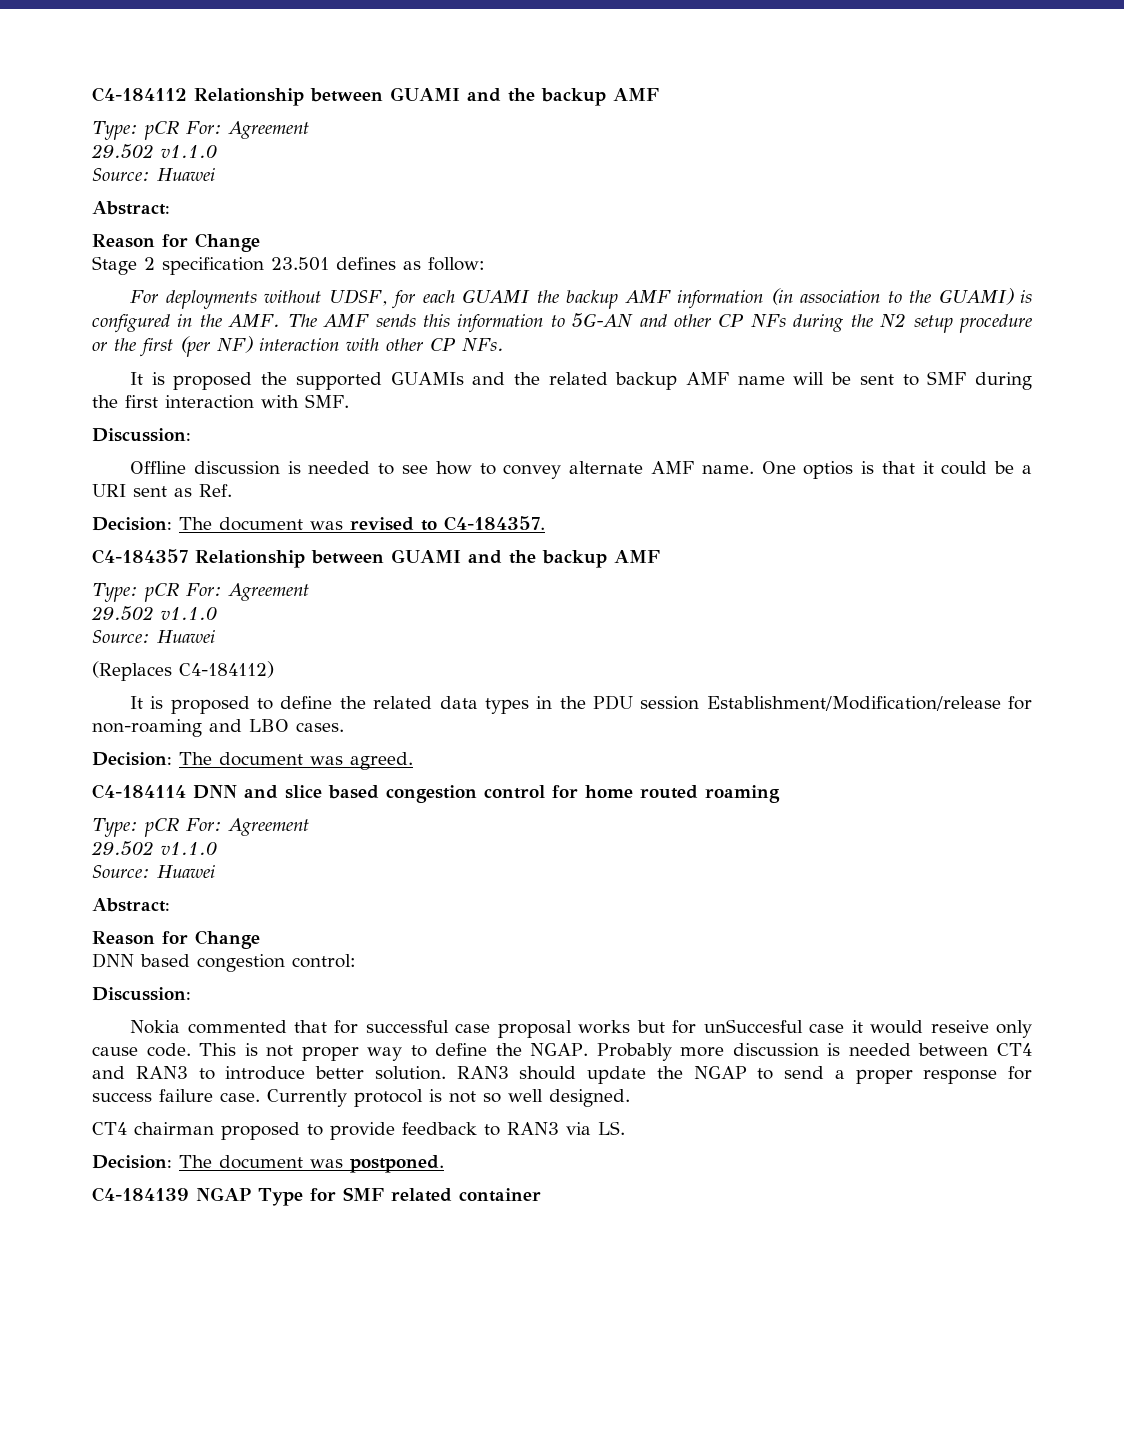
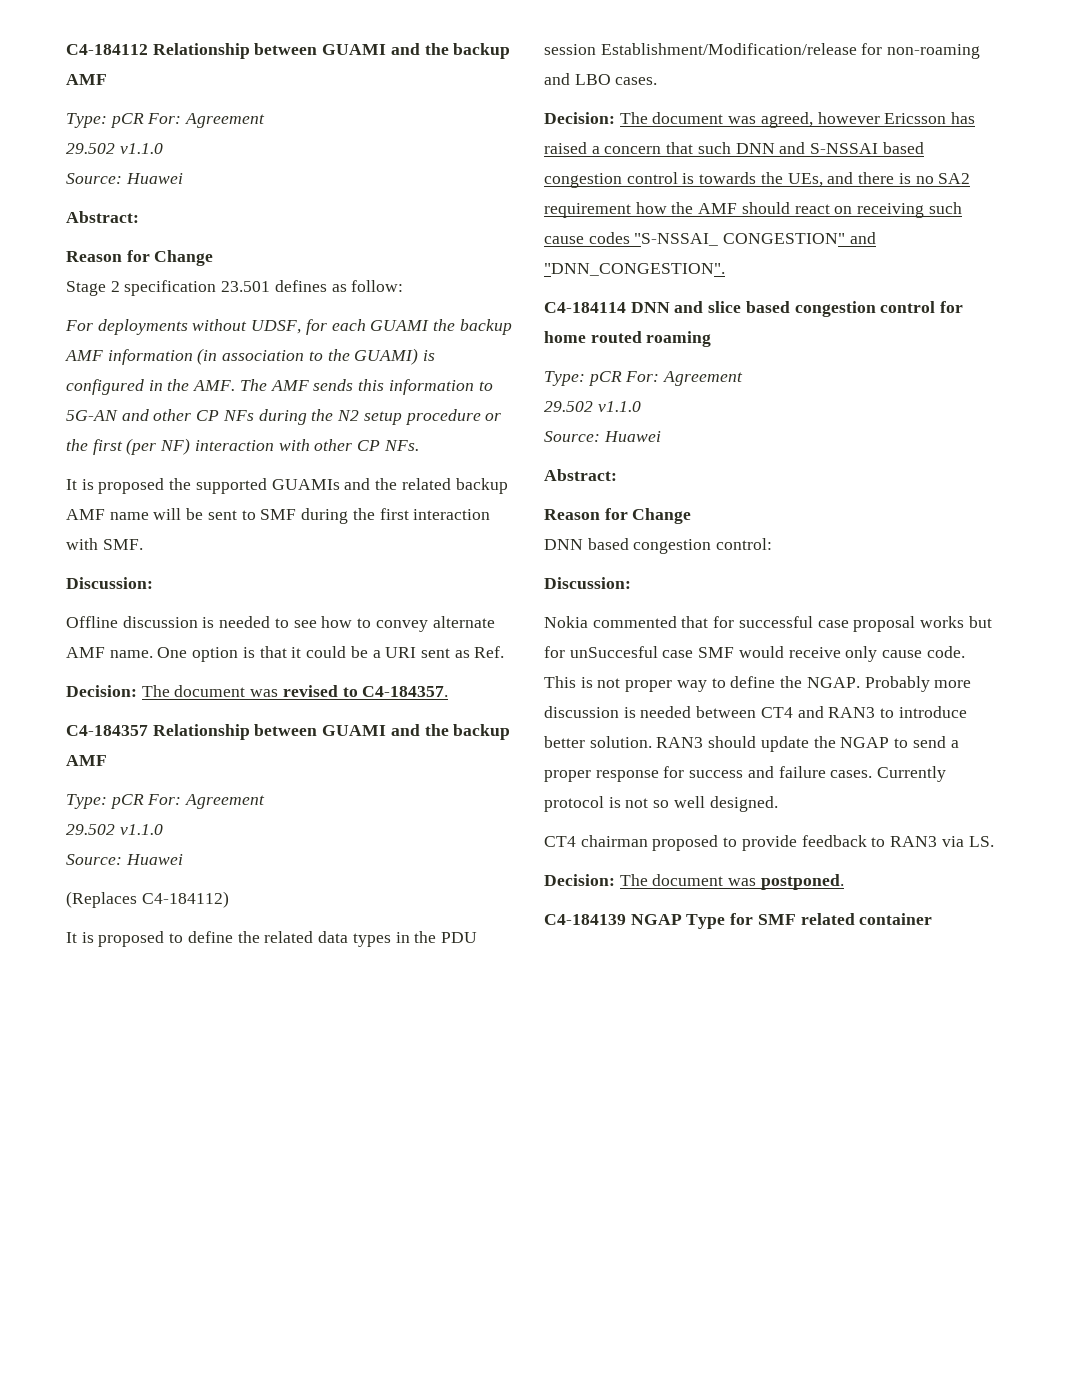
- One optios is that it could be a URI sent as Ref.
+ One option is that it could be a URI sent as Ref.
- Decision: The document was agreed.
+ Decision: The document was agreed, however Ericsson has raised a concern that such DNN and S-NSSAI based congestion control is towards the UEs, and there is no SA2 requirement how the AMF should react on receiving such cause codes "S-NSSAI_ CONGESTION" and "DNN_CONGESTION".
- Nokia commented that for successful case proposal works but for unSuccesful case it would reseive only cause code.
+ Nokia commented that for successful case proposal works but for unSuccesful case SMF would receive only cause code.
- RAN3 should update the NGAP to send a proper response for success failure case.
+ RAN3 should update the NGAP to send a proper response for success and failure cases.

